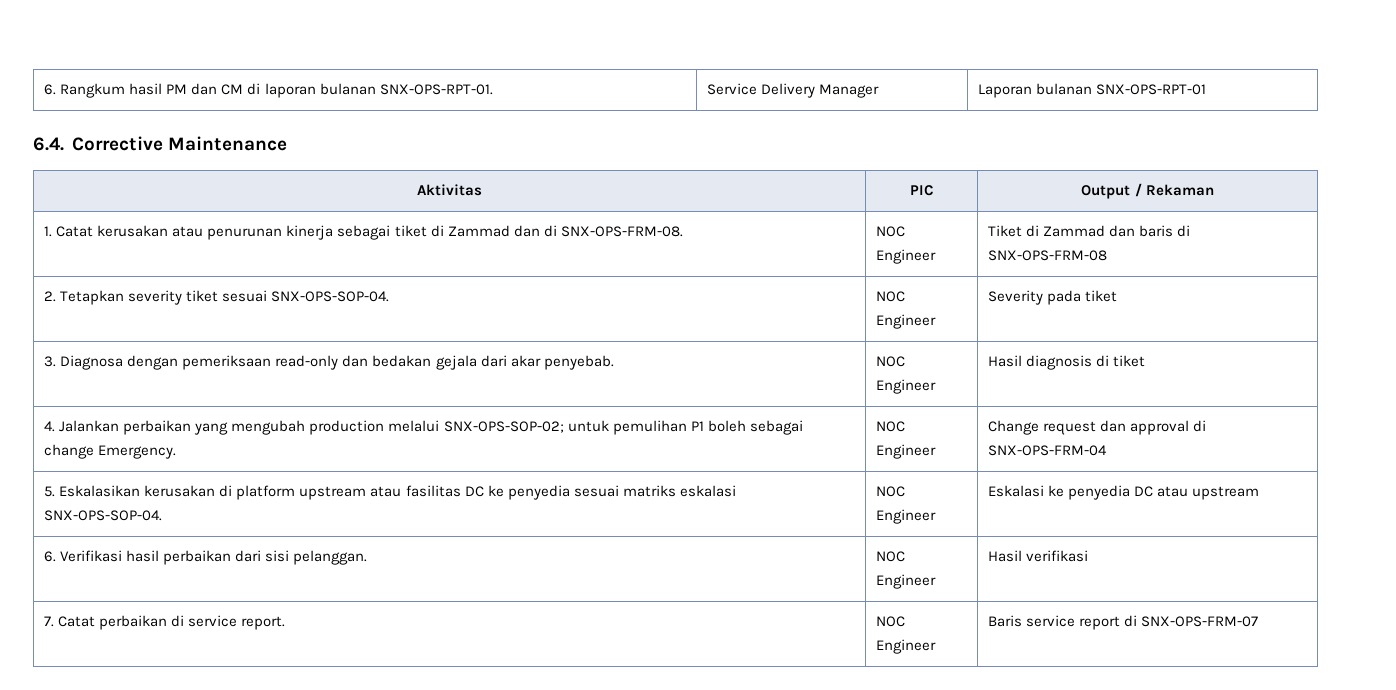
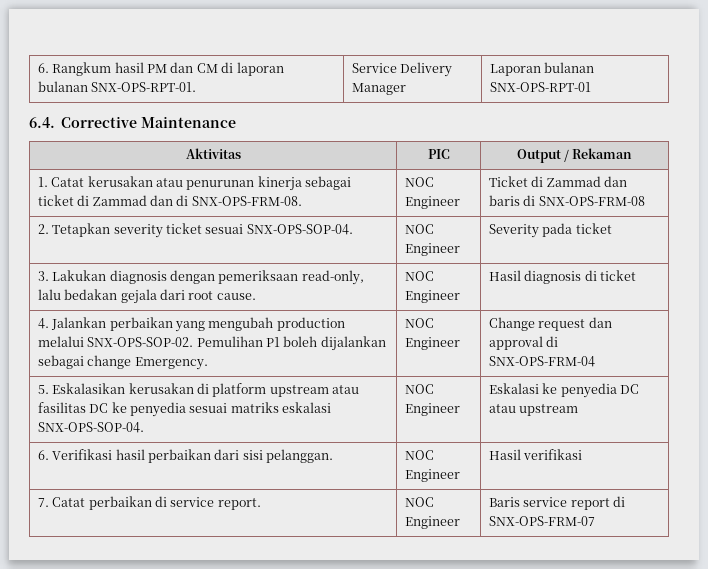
- 1. Catat kerusakan atau penurunan kinerja sebagai tiket di Zammad dan di SNX-OPS-FRM-08. | NOC Engineer | Tiket di Zammad dan baris di SNX-OPS-FRM-08
+ 1. Catat kerusakan atau penurunan kinerja sebagai ticket di Zammad dan di SNX-OPS-FRM-08. | NOC Engineer | Ticket di Zammad dan baris di SNX-OPS-FRM-08
- 2. Tetapkan severity tiket sesuai SNX-OPS-SOP-04. | NOC Engineer | Severity pada tiket
+ 2. Tetapkan severity ticket sesuai SNX-OPS-SOP-04. | NOC Engineer | Severity pada ticket
- 3. Diagnosa dengan pemeriksaan read-only dan bedakan gejala dari akar penyebab. | NOC Engineer | Hasil diagnosis di tiket
+ 3. Lakukan diagnosis dengan pemeriksaan read-only, lalu bedakan gejala dari root cause. | NOC Engineer | Hasil diagnosis di ticket
- 4. Jalankan perbaikan yang mengubah production melalui SNX-OPS-SOP-02; untuk pemulihan P1 boleh sebagai change Emergency. | NOC Engineer | Change request dan approval di SNX-OPS-FRM-04
+ 4. Jalankan perbaikan yang mengubah production melalui SNX-OPS-SOP-02. Pemulihan P1 boleh dijalankan sebagai change Emergency. | NOC Engineer | Change request dan approval di SNX-OPS-FRM-04

